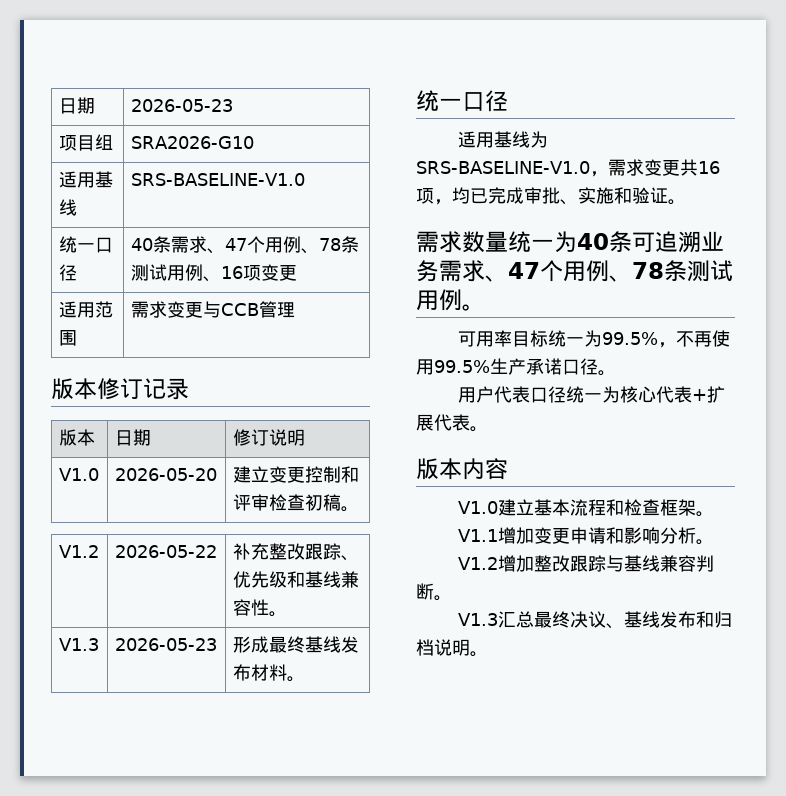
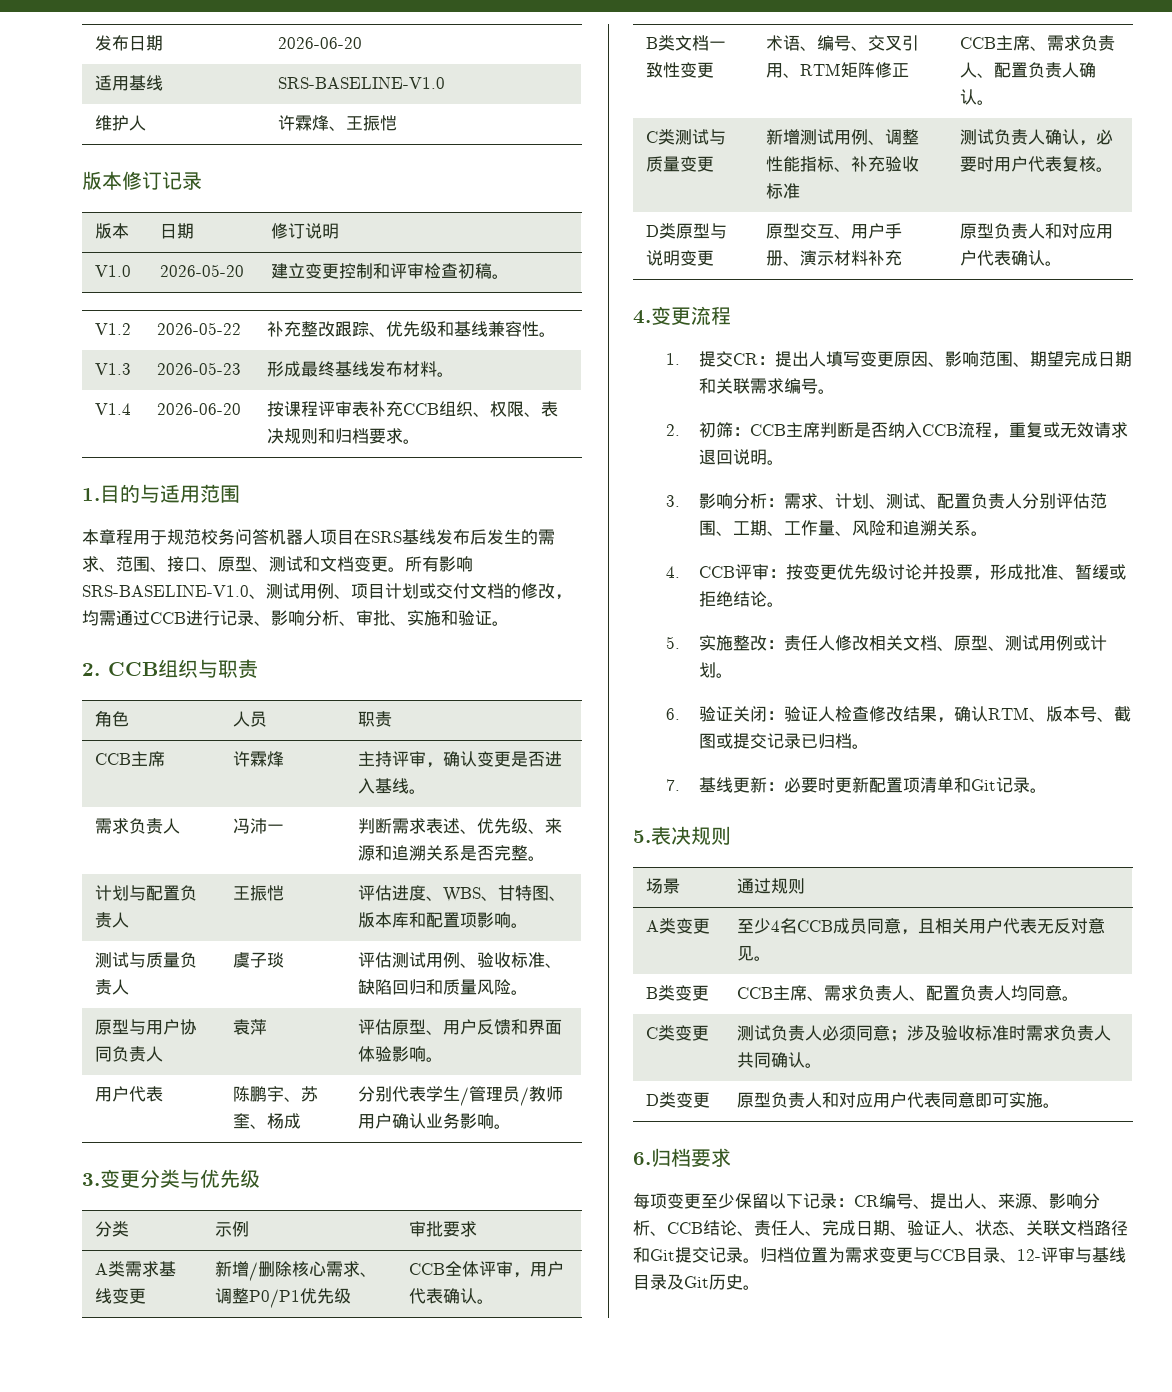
- 日期 | 2026-05-23
- 项目组 | SRA2026-G10
+ 发布日期 | 2026-06-20
- 统一口径 | 40条需求、47个用例、78条测试用例、16项变更
- 适用范围 | 需求变更与CCB管理
+ 维护人 | 许霖烽、王振恺
  V1.3 | 2026-05-23 | 形成最终基线发布材料。
- 统一口径
- 适用基线为SRS-BASELINE-V1.0，需求变更共16项，均已完成审批、实施和验证。
+ V1.4 | 2026-06-20 | 按课程评审表补充CCB组织、权限、表决规则和归档要求。
+ 1.目的与适用范围
+ 本章程用于规范校务问答机器人项目在SRS基线发布后发生的需求、范围、接口、原型、测试和文档变更。所有影响SRS-BASELINE-V1.0、测试用例、项目计划或交付文档的修改，均需通过CCB进行记录、影响分析、审批、实施和验证。
- 需求数量统一为40条可追溯业务需求、47个用例、78条测试用例。
- 可用率目标统一为99.5%，不再使用99.5%生产承诺口径。
- 用户代表口径统一为核心代表+扩展代表。
- 版本内容
- V1.0建立基本流程和检查框架。
- V1.1增加变更申请和影响分析。
- V1.2增加整改跟踪与基线兼容判断。
- V1.3汇总最终决议、基线发布和归档说明。
+ 2. CCB组织与职责
+ 角色 | 人员 | 职责
+ CCB主席 | 许霖烽 | 主持评审，确认变更是否进入基线。
+ 需求负责人 | 冯沛一 | 判断需求表述、优先级、来源和追溯关系是否完整。
+ 计划与配置负责人 | 王振恺 | 评估进度、WBS、甘特图、版本库和配置项影响。
+ 测试与质量负责人 | 虞子琰 | 评估测试用例、验收标准、缺陷回归和质量风险。
+ 原型与用户协同负责人 | 袁萍 | 评估原型、用户反馈和界面体验影响。
+ 用户代表 | 陈鹏宇、苏奎、杨成 | 分别代表学生/管理员/教师用户确认业务影响。
+ 3.变更分类与优先级
+ 分类 | 示例 | 审批要求
+ A类需求基线变更 | 新增/删除核心需求、调整P0/P1优先级 | CCB全体评审，用户代表确认。
+ B类文档一致性变更 | 术语、编号、交叉引用、RTM矩阵修正 | CCB主席、需求负责人、配置负责人确认。
+ C类测试与质量变更 | 新增测试用例、调整性能指标、补充验收标准 | 测试负责人确认，必要时用户代表复核。
+ D类原型与说明变更 | 原型交互、用户手册、演示材料补充 | 原型负责人和对应用户代表确认。
+ 4.变更流程
+ 1.提交CR：提出人填写变更原因、影响范围、期望完成日期和关联需求编号。
+ 2.初筛：CCB主席判断是否纳入CCB流程，重复或无效请求退回说明。
+ 3.影响分析：需求、计划、测试、配置负责人分别评估范围、工期、工作量、风险和追溯关系。
+ 4. CCB评审：按变更优先级讨论并投票，形成批准、暂缓或拒绝结论。
+ 5.实施整改：责任人修改相关文档、原型、测试用例或计划。
+ 6.验证关闭：验证人检查修改结果，确认RTM、版本号、截图或提交记录已归档。
+ 7.基线更新：必要时更新配置项清单和Git记录。
+ 5.表决规则
+ 场景 | 通过规则
+ A类变更 | 至少4名CCB成员同意，且相关用户代表无反对意见。
+ B类变更 | CCB主席、需求负责人、配置负责人均同意。
+ C类变更 | 测试负责人必须同意；涉及验收标准时需求负责人共同确认。
+ D类变更 | 原型负责人和对应用户代表同意即可实施。
+ 6.归档要求
+ 每项变更至少保留以下记录：CR编号、提出人、来源、影响分析、CCB结论、责任人、完成日期、验证人、状态、关联文档路径和Git提交记录。归档位置为需求变更与CCB目录、12-评审与基线目录及Git历史。

